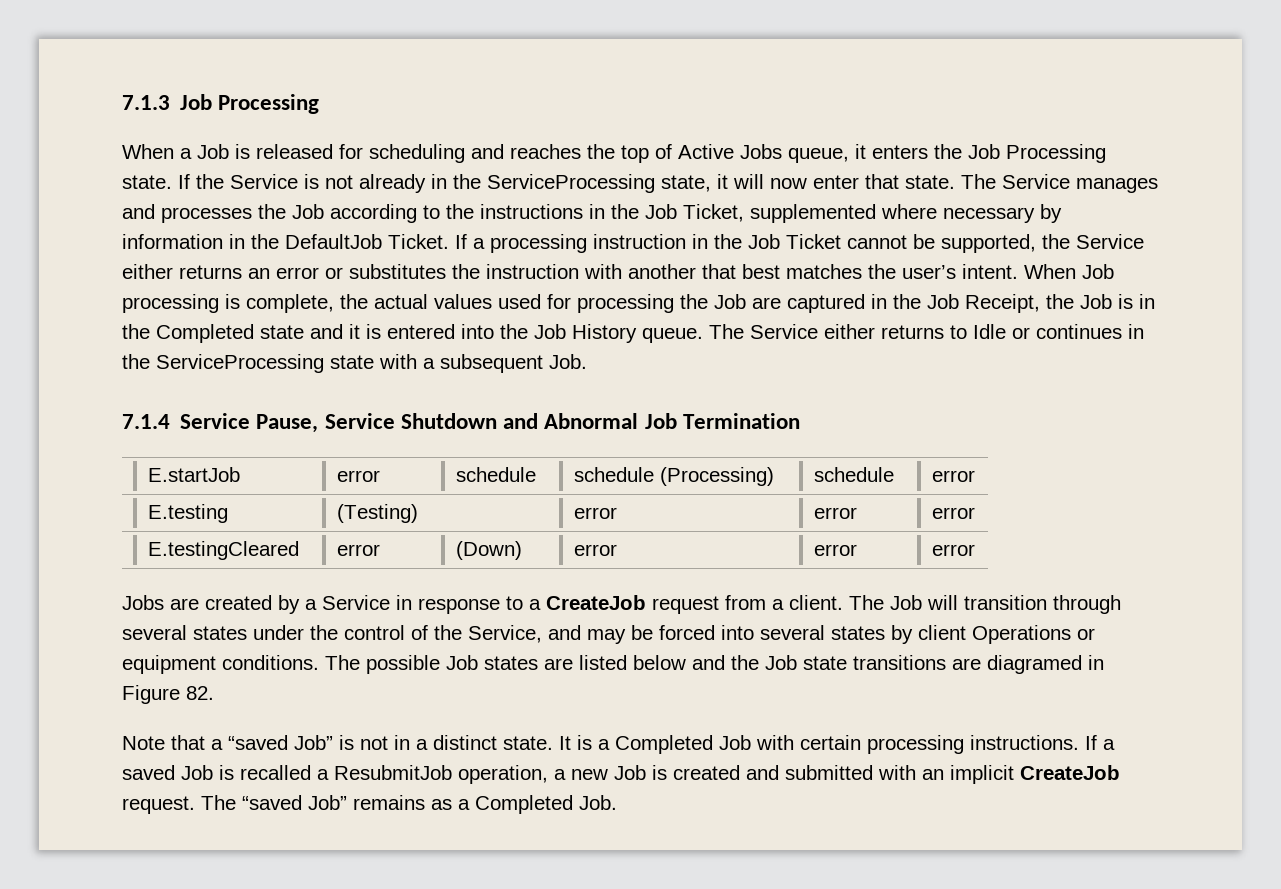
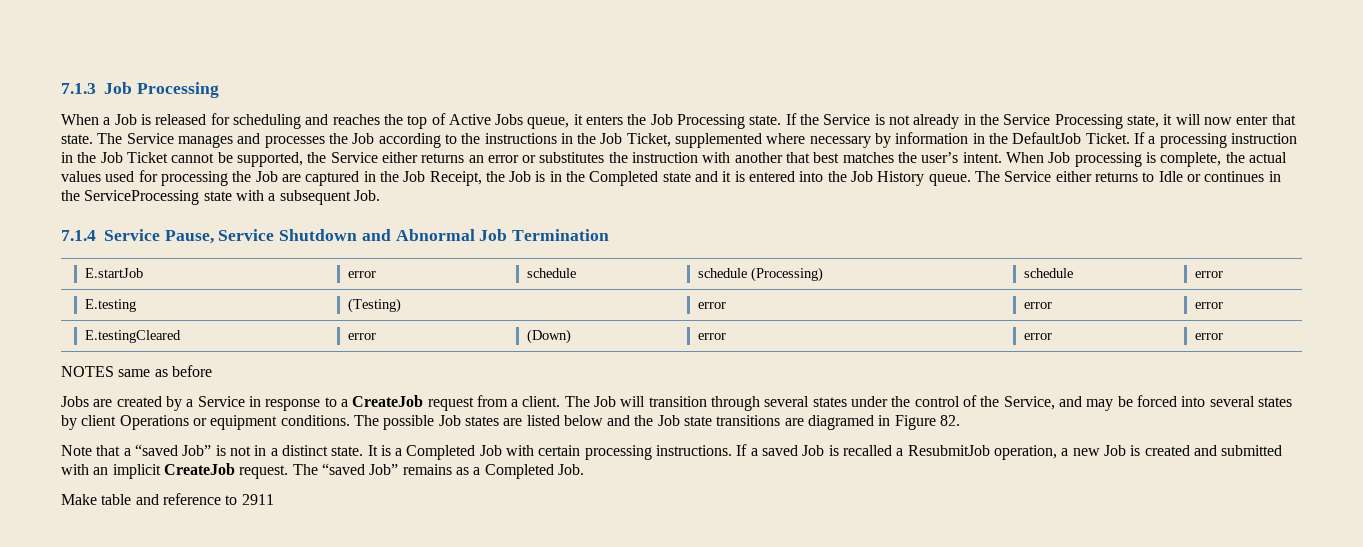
- If the Service is not already in the ServiceProcessing state, it will now enter that state.
+ If the Service is not already in the Service Processing state, it will now enter that state.
+ NOTES same as before
+ Make table and reference to 2911

